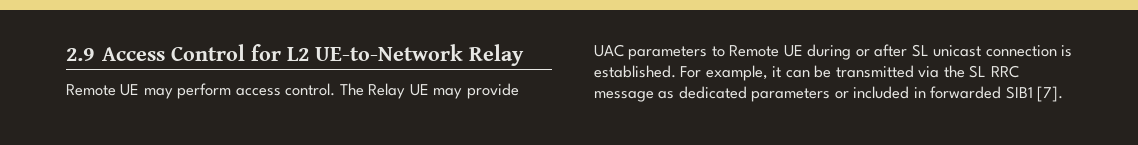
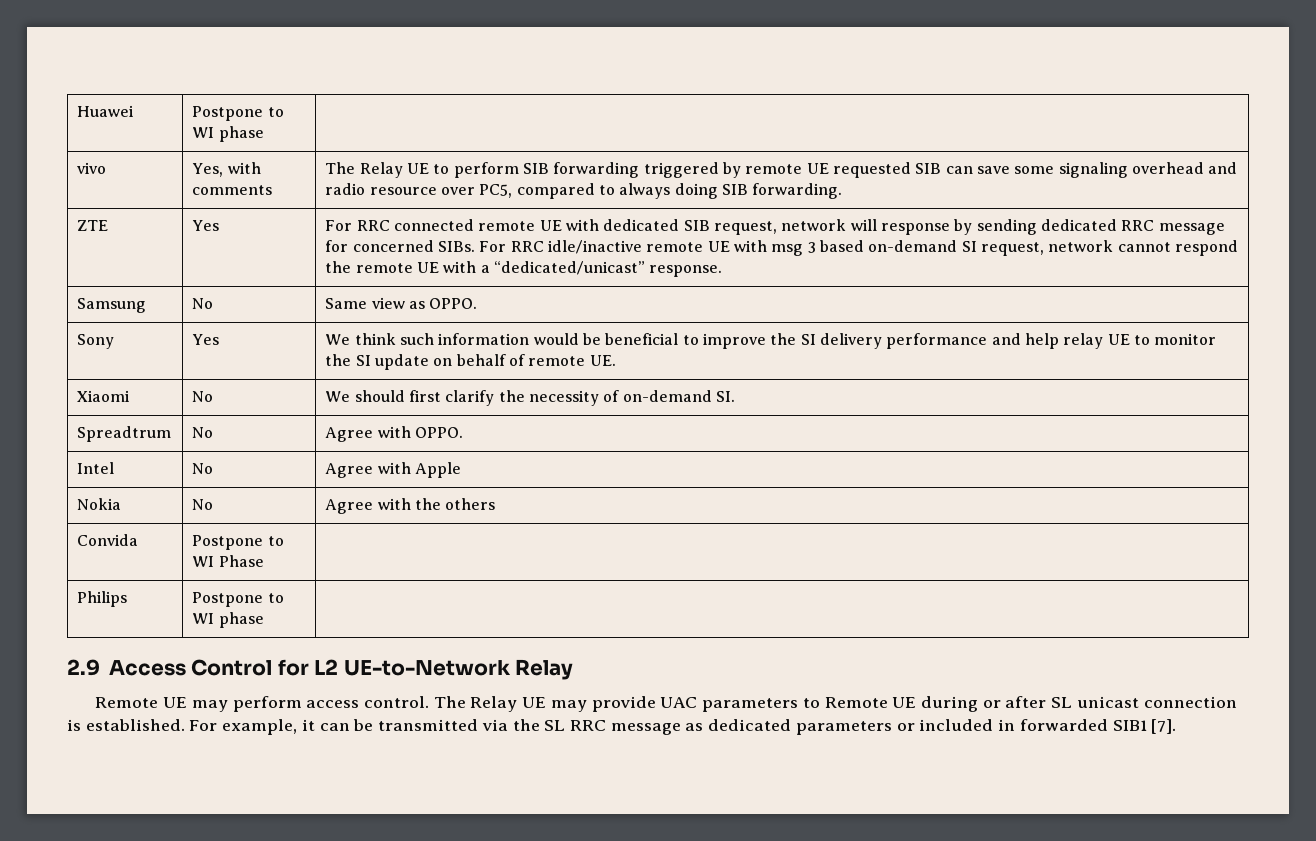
+ Huawei | Postpone to WI phase |
+ vivo | Yes, with comments | The Relay UE to perform SIB forwarding triggered by remote UE requested SIB can save some signaling overhead and radio resource over PC5, compared to always doing SIB forwarding.
+ ZTE | Yes | For RRC connected remote UE with dedicated SIB request, network will response by sending dedicated RRC message for concerned SIBs. For RRC idle/inactive remote UE with msg 3 based on-demand SI request, network cannot respond the remote UE with a “dedicated/unicast” response.
+ Samsung | No | Same view as OPPO.
+ Sony | Yes | We think such information would be beneficial to improve the SI delivery performance and help relay UE to monitor the SI update on behalf of remote UE.
+ Xiaomi | No | We should first clarify the necessity of on-demand SI.
+ Spreadtrum | No | Agree with OPPO.
+ Intel | No | Agree with Apple
+ Nokia | No | Agree with the others
+ Convida | Postpone to WI Phase |
+ Philips | Postpone to WI phase |

